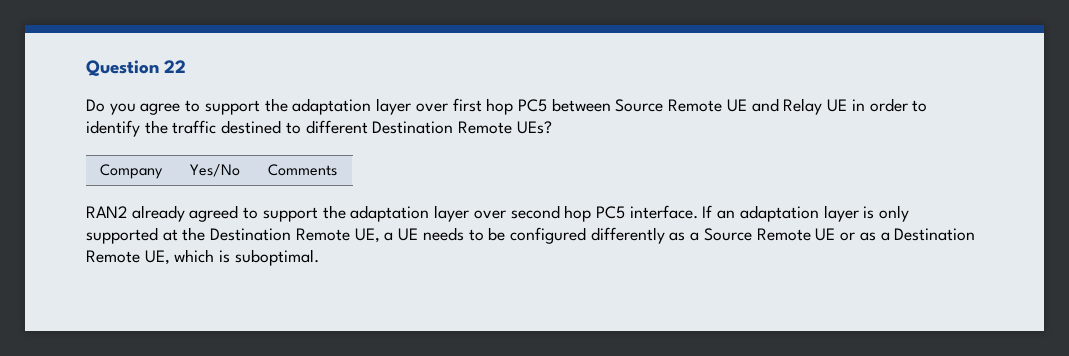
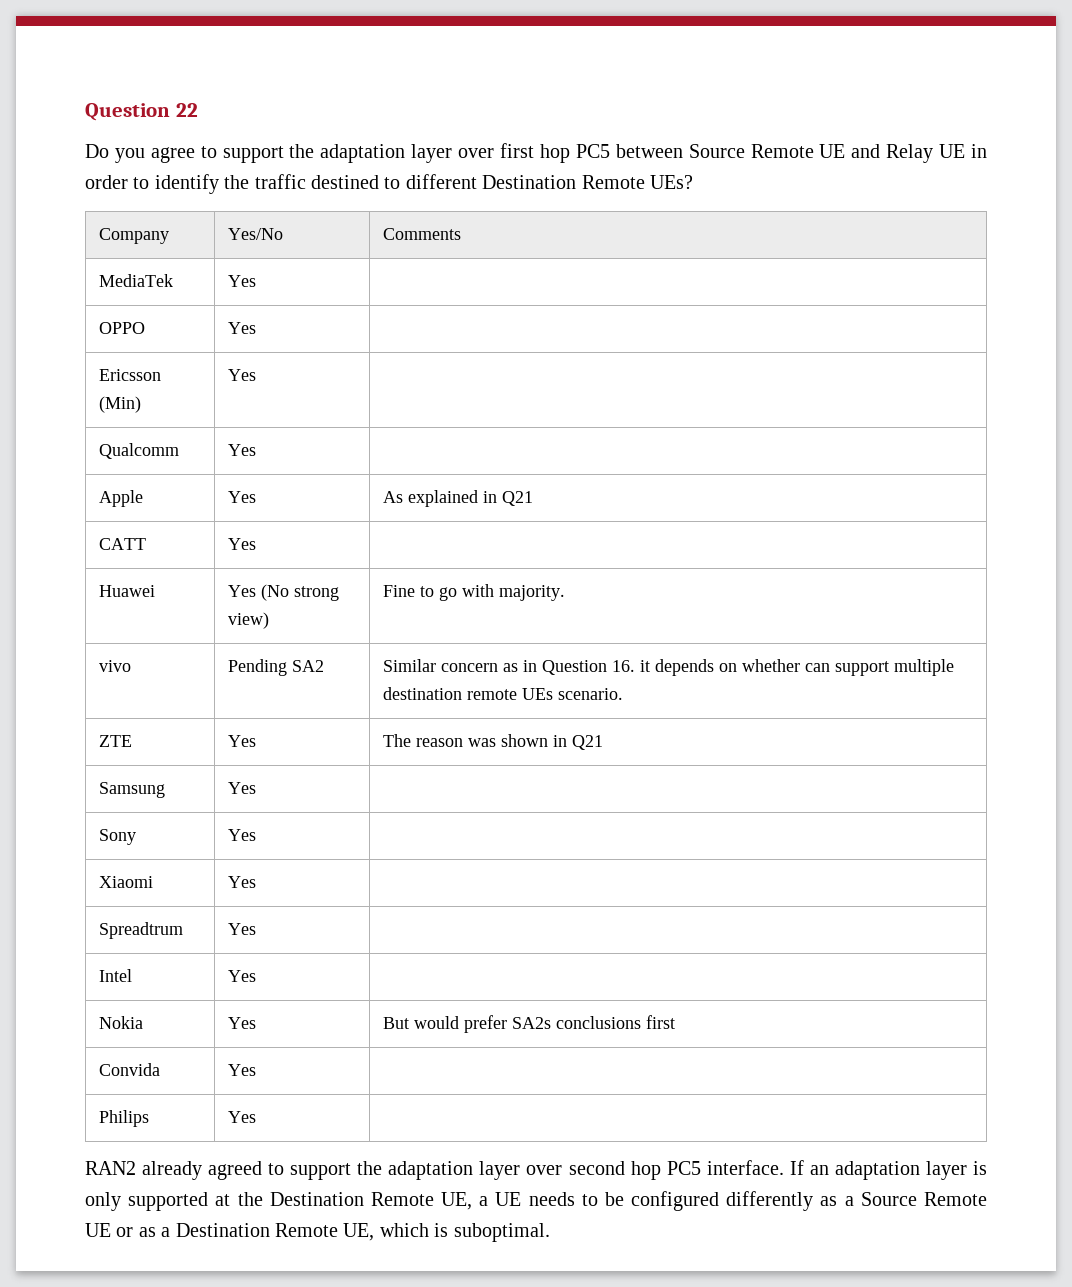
+ MediaTek | Yes |
+ OPPO | Yes |
+ Ericsson (Min) | Yes |
+ Qualcomm | Yes |
+ Apple | Yes | As explained in Q21
+ CATT | Yes |
+ Huawei | Yes (No strong view) | Fine to go with majority.
+ vivo | Pending SA2 | Similar concern as in Question 16. it depends on whether can support multiple destination remote UEs scenario.
+ ZTE | Yes | The reason was shown in Q21
+ Samsung | Yes |
+ Sony | Yes |
+ Xiaomi | Yes |
+ Spreadtrum | Yes |
+ Intel | Yes |
+ Nokia | Yes | But would prefer SA2s conclusions first
+ Convida | Yes |
+ Philips | Yes |

